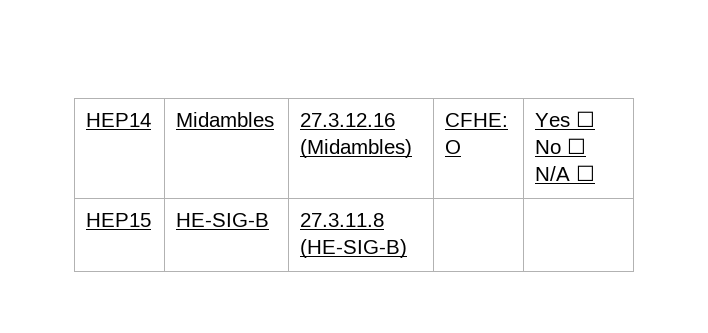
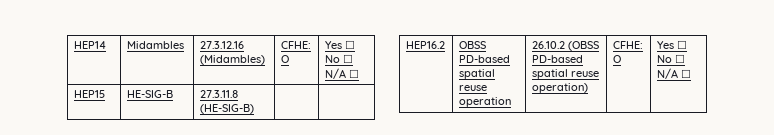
+ HEP16.2 | OBSS PD-based spatial reuse operation | 26.10.2 (OBSS PD-based spatial reuse operation) | CFHE: O | Yes ☐ No ☐ N/A ☐

